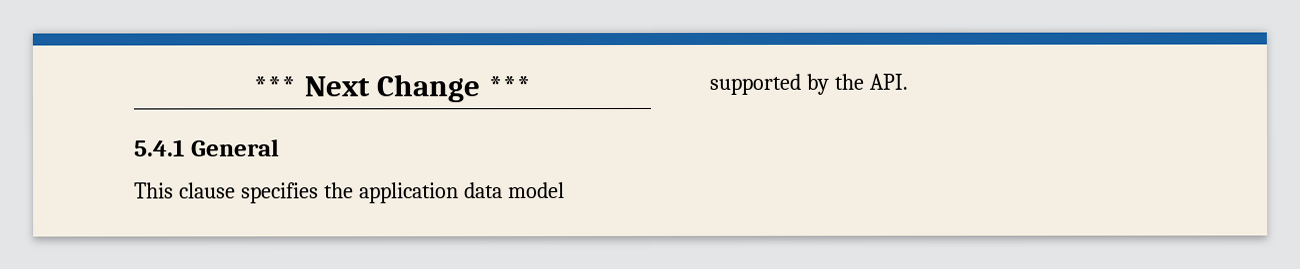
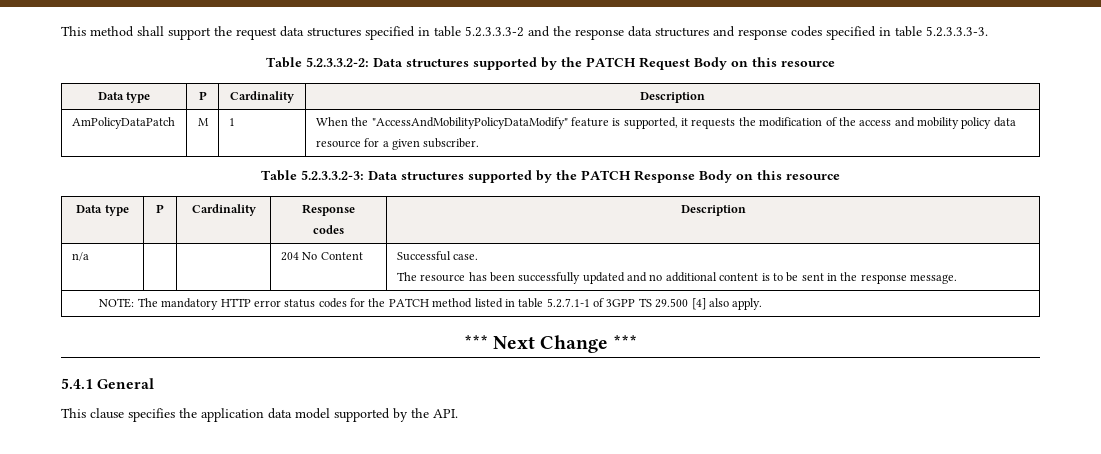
+ This method shall support the request data structures specified in table 5.2.3.3.3-2 and the response data structures and response codes specified in table 5.2.3.3.3-3.
+ Table 5.2.3.3.2-2: Data structures supported by the PATCH Request Body on this resource
+ Data type | P | Cardinality | Description
+ AmPolicyDataPatch | M | 1 | When the "AccessAndMobilityPolicyDataModify" feature is supported, it requests the modification of the access and mobility policy data resource for a given subscriber.
+ Table 5.2.3.3.2-3: Data structures supported by the PATCH Response Body on this resource
+ Data type | P | Cardinality | Response
+ codes | Description
+ n/a | | | 204 No Content | Successful case.
+ The resource has been successfully updated and no additional content is to be sent in the response message.
+ NOTE: The mandatory HTTP error status codes for the PATCH method listed in table 5.2.7.1-1 of 3GPP TS 29.500 [4] also apply.

